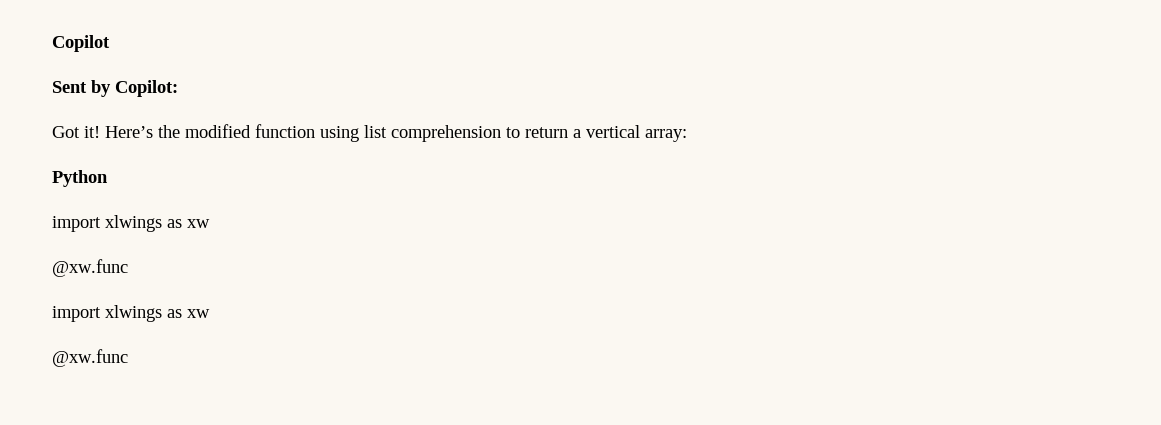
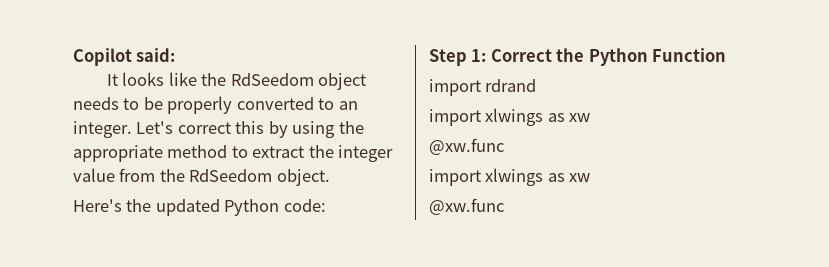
- Copilot
- Sent by Copilot:
- Got it! Here’s the modified function using list comprehension to return a vertical array:
- Python
+ Copilot said:
+ It looks like the RdSeedom object needs to be properly converted to an integer. Let's correct this by using the appropriate method to extract the integer value from the RdSeedom object.
+ Here's the updated Python code:
+ Step 1: Correct the Python Function
+ import rdrand

